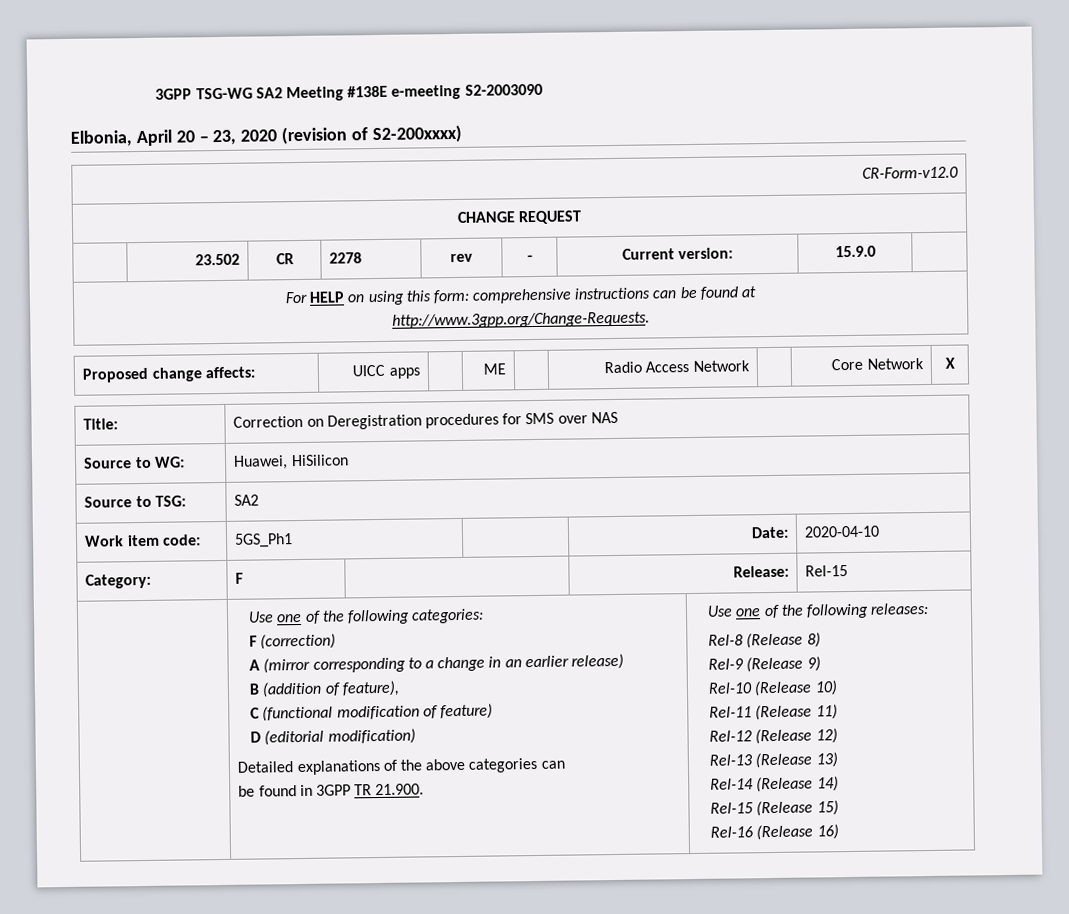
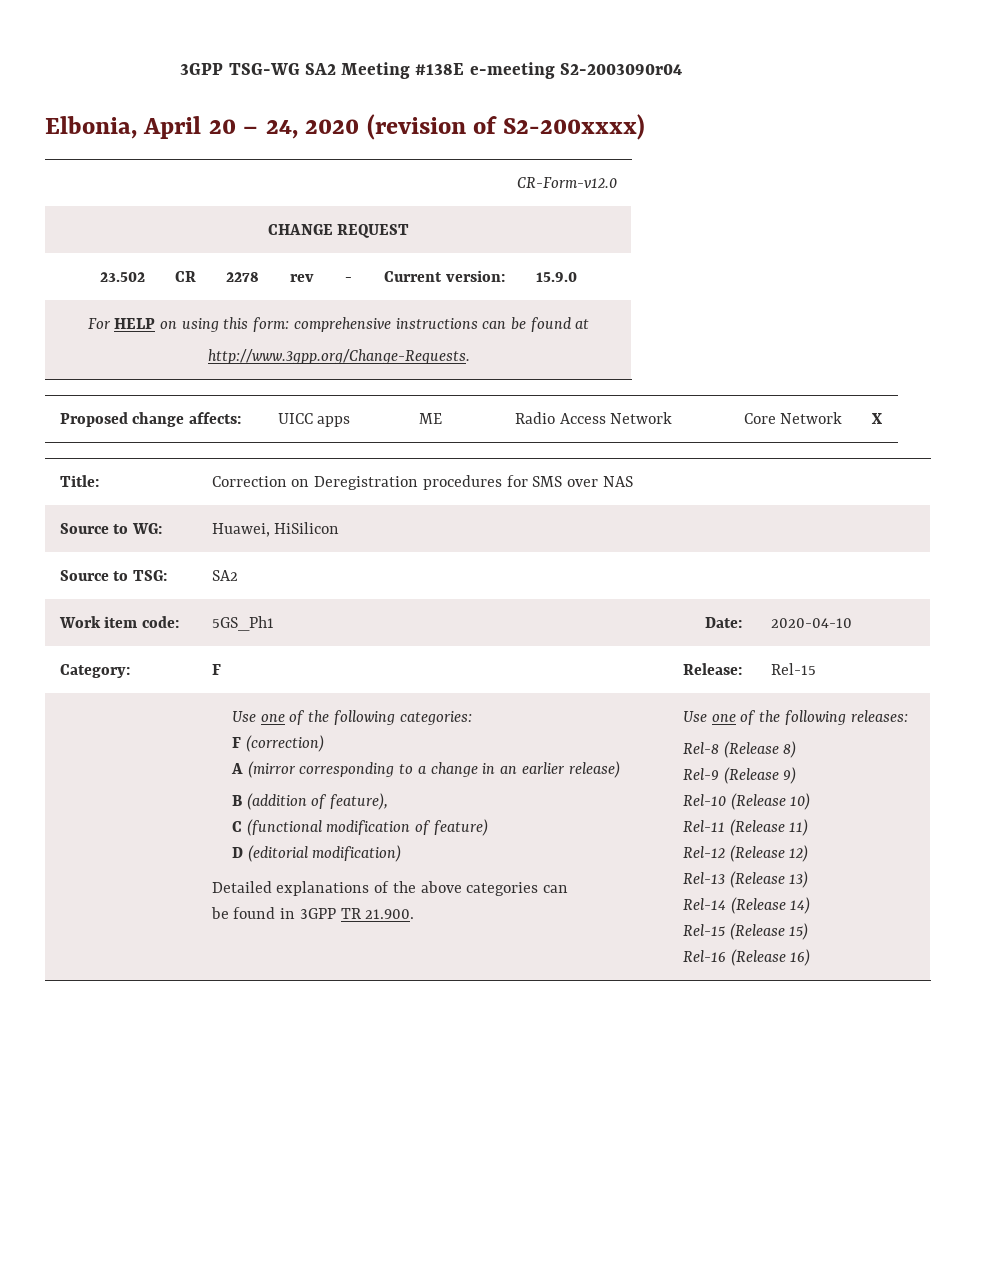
- 3GPP TSG-WG SA2 Meeting #138E e-meeting S2-2003090
+ 3GPP TSG-WG SA2 Meeting #138E e-meeting S2-2003090r04
- Elbonia, April 20 – 23, 2020 (revision of S2-200xxxx)
+ Elbonia, April 20 – 24, 2020 (revision of S2-200xxxx)

